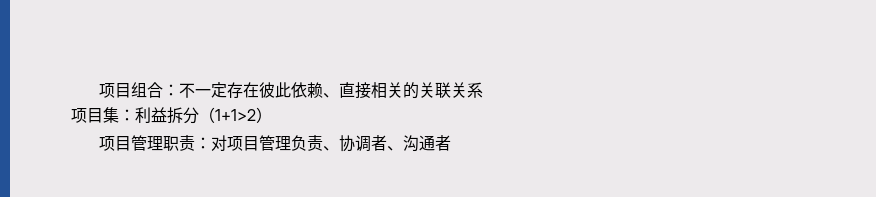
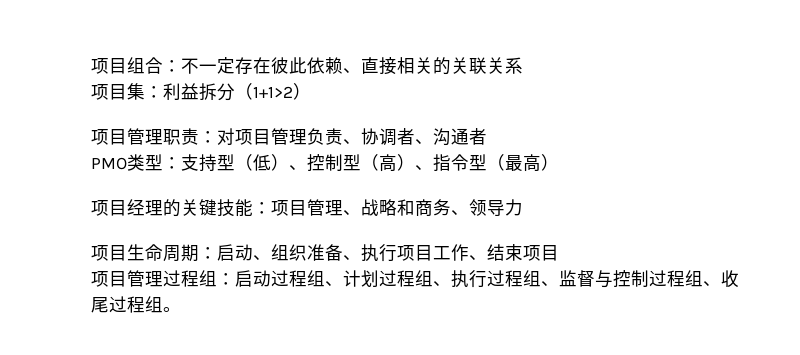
+ PMO类型：支持型（低）、控制型（高）、指令型（最高）
+ 项目经理的关键技能：项目管理、战略和商务、领导力
+ 项目生命周期：启动、组织准备、执行项目工作、结束项目
+ 项目管理过程组：启动过程组、计划过程组、执行过程组、监督与控制过程组、收尾过程组。

